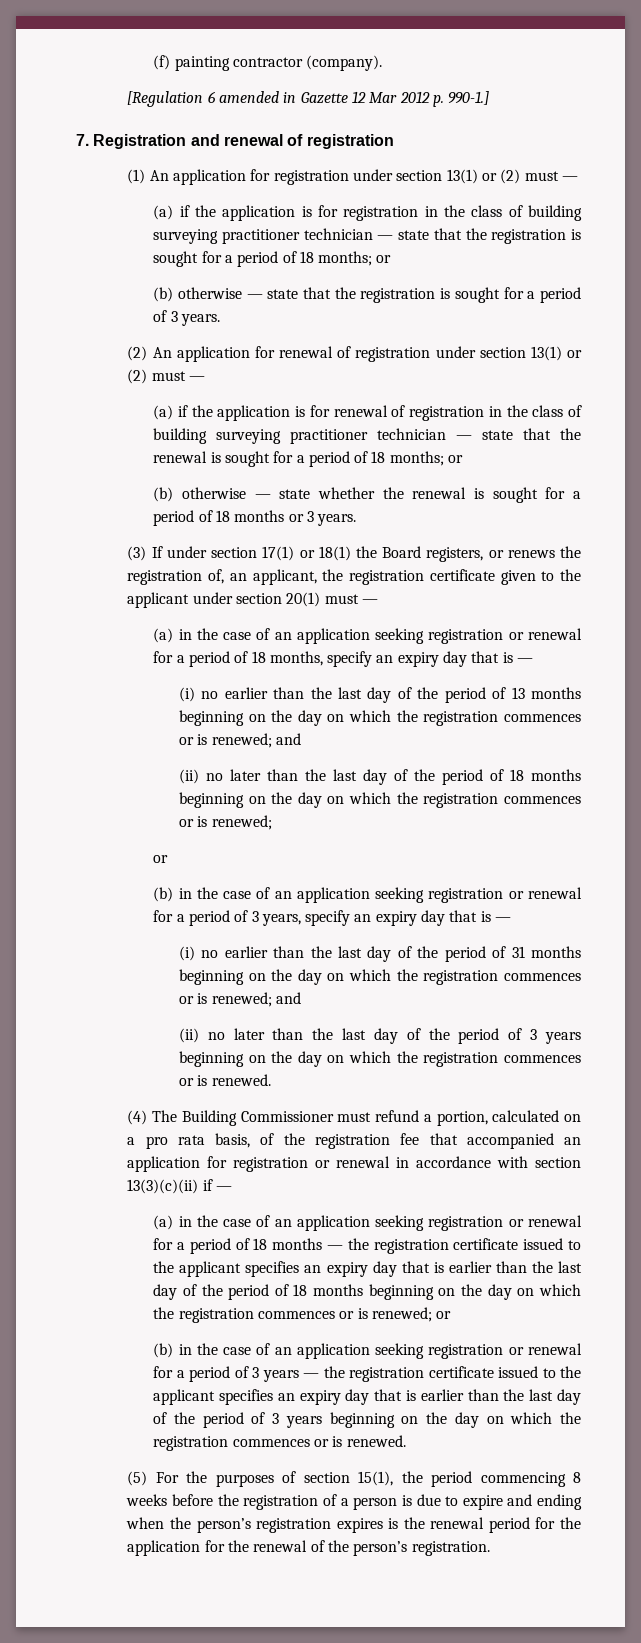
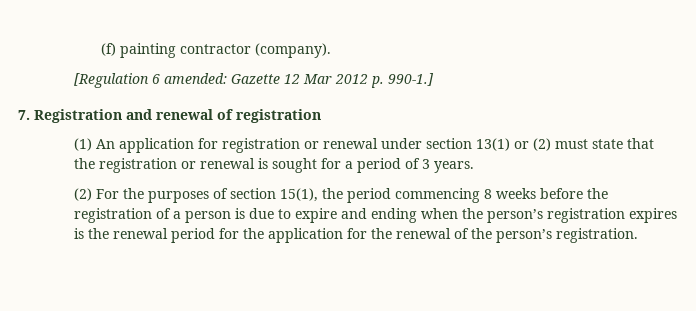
- [Regulation 6 amended in Gazette 12 Mar 2012 p. 990-1.]
+ [Regulation 6 amended: Gazette 12 Mar 2012 p. 990-1.]
- (1) An application for registration under section 13(1) or (2) must —
- (a) if the application is for registration in the class of building surveying practitioner technician — state that the registration is sought for a period of 18 months; or
- (b) otherwise — state that the registration is sought for a period of 3 years.
+ (1) An application for registration or renewal under section 13(1) or (2) must state that the registration or renewal is sought for a period of 3 years.
- (2) An application for renewal of registration under section 13(1) or (2) must —
- (a) if the application is for renewal of registration in the class of building surveying practitioner technician — state that the renewal is sought for a period of 18 months; or
- (b) otherwise — state whether the renewal is sought for a period of 18 months or 3 years.
- (3) If under section 17(1) or 18(1) the Board registers, or renews the registration of, an applicant, the registration certificate given to the applicant under section 20(1) must —
- (a) in the case of an application seeking registration or renewal for a period of 18 months, specify an expiry day that is —
- (i) no earlier than the last day of the period of 13 months beginning on the day on which the registration commences or is renewed; and
- (ii) no later than the last day of the period of 18 months beginning on the day on which the registration commences or is renewed;
- or
- (b) in the case of an application seeking registration or renewal for a period of 3 years, specify an expiry day that is —
- (i) no earlier than the last day of the period of 31 months beginning on the day on which the registration commences or is renewed; and
- (ii) no later than the last day of the period of 3 years beginning on the day on which the registration commences or is renewed.
- (4) The Building Commissioner must refund a portion, calculated on a pro rata basis, of the registration fee that accompanied an application for registration or renewal in accordance with section 13(3)(c)(ii) if —
- (a) in the case of an application seeking registration or renewal for a period of 18 months — the registration certificate issued to the applicant specifies an expiry day that is earlier than the last day of the period of 18 months beginning on the day on which the registration commences or is renewed; or
- (b) in the case of an application seeking registration or renewal for a period of 3 years — the registration certificate issued to the applicant specifies an expiry day that is earlier than the last day of the period of 3 years beginning on the day on which the registration commences or is renewed.
- (5) For the purposes of section 15(1), the period commencing 8 weeks before the registration of a person is due to expire and ending when the person’s registration expires is the renewal period for the application for the renewal of the person’s registration.
+ (2) For the purposes of section 15(1), the period commencing 8 weeks before the registration of a person is due to expire and ending when the person’s registration expires is the renewal period for the application for the renewal of the person’s registration.

